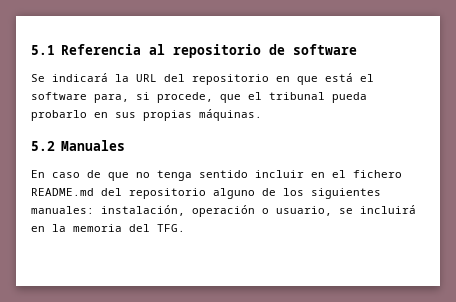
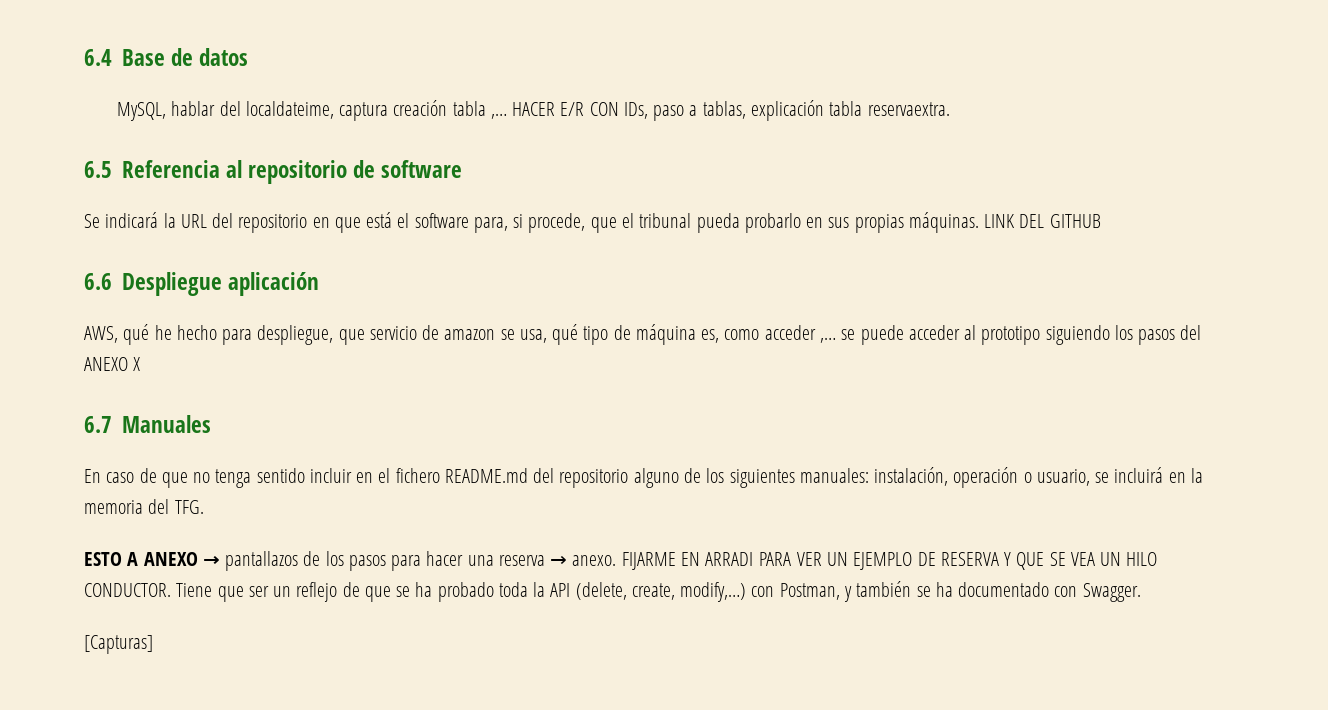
- 5.1 Referencia al repositorio de software
+ 6.4 Base de datos
+ MySQL, hablar del localdateime, captura creación tabla ,… HACER E/R CON IDs, paso a tablas, explicación tabla reservaextra.
+ 6.5 Referencia al repositorio de software
- Se indicará la URL del repositorio en que está el software para, si procede, que el tribunal pueda probarlo en sus propias máquinas.
- 5.2 Manuales
+ Se indicará la URL del repositorio en que está el software para, si procede, que el tribunal pueda probarlo en sus propias máquinas. LINK DEL GITHUB
+ 6.6 Despliegue aplicación
+ AWS, qué he hecho para despliegue, que servicio de amazon se usa, qué tipo de máquina es, como acceder ,… se puede acceder al prototipo siguiendo los pasos del ANEXO X
+ 6.7 Manuales
+ ESTO A ANEXO → pantallazos de los pasos para hacer una reserva → anexo. FIJARME EN ARRADI PARA VER UN EJEMPLO DE RESERVA Y QUE SE VEA UN HILO CONDUCTOR. Tiene que ser un reflejo de que se ha probado toda la API (delete, create, modify,…) con Postman, y también se ha documentado con Swagger.
+ [Capturas]

